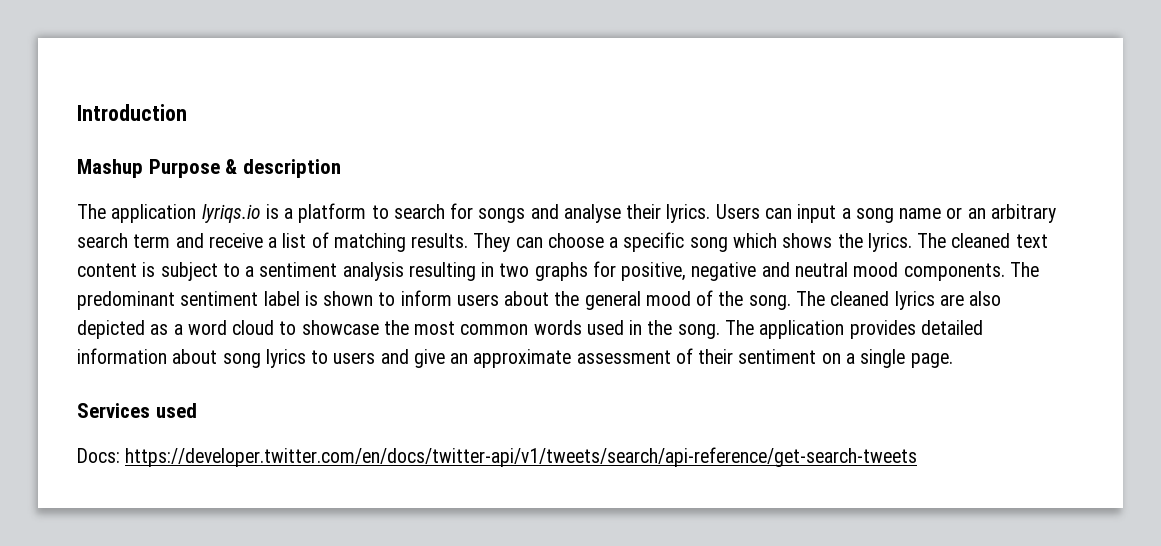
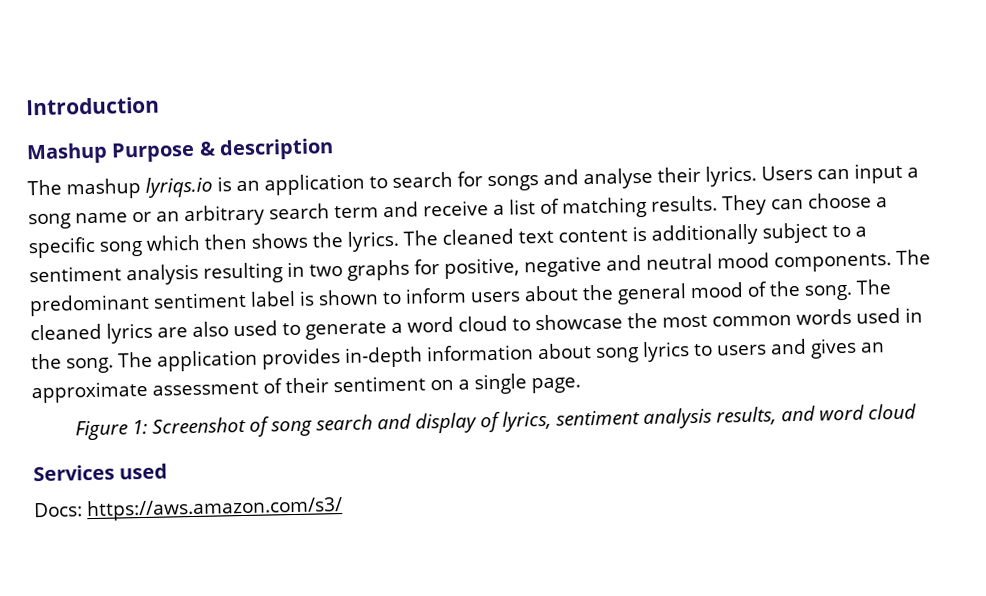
- The application lyriqs.io is a platform to search for songs and analyse their lyrics.
+ The mashup lyriqs.io is an application to search for songs and analyse their lyrics.
- They can choose a specific song which shows the lyrics.
+ They can choose a specific song which then shows the lyrics.
- The cleaned text content is subject to a sentiment analysis resulting in two graphs for positive, negative and neutral mood components.
+ The cleaned text content is additionally subject to a sentiment analysis resulting in two graphs for positive, negative and neutral mood components.
- The cleaned lyrics are also depicted as a word cloud to showcase the most common words used in the song.
+ The cleaned lyrics are also used to generate a word cloud to showcase the most common words used in the song.
- The application provides detailed information about song lyrics to users and give an approximate assessment of their sentiment on a single page.
+ The application provides in-depth information about song lyrics to users and gives an approximate assessment of their sentiment on a single page.
+ Figure 1: Screenshot of song search and display of lyrics, sentiment analysis results, and word cloud
- Docs: https://developer.twitter.com/en/docs/twitter-api/v1/tweets/search/api-reference/get-search-tweets
+ Docs: https://aws.amazon.com/s3/

